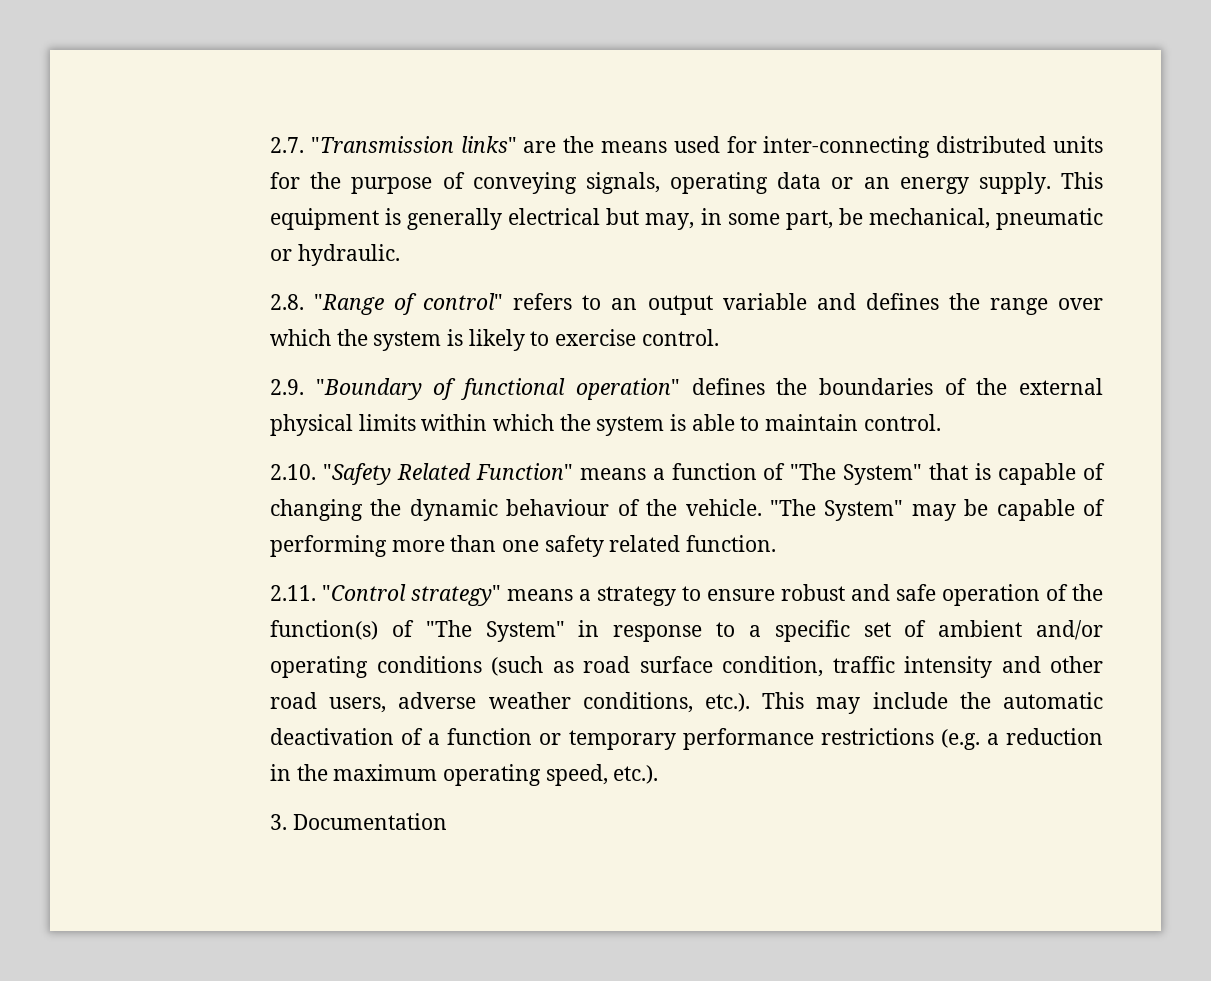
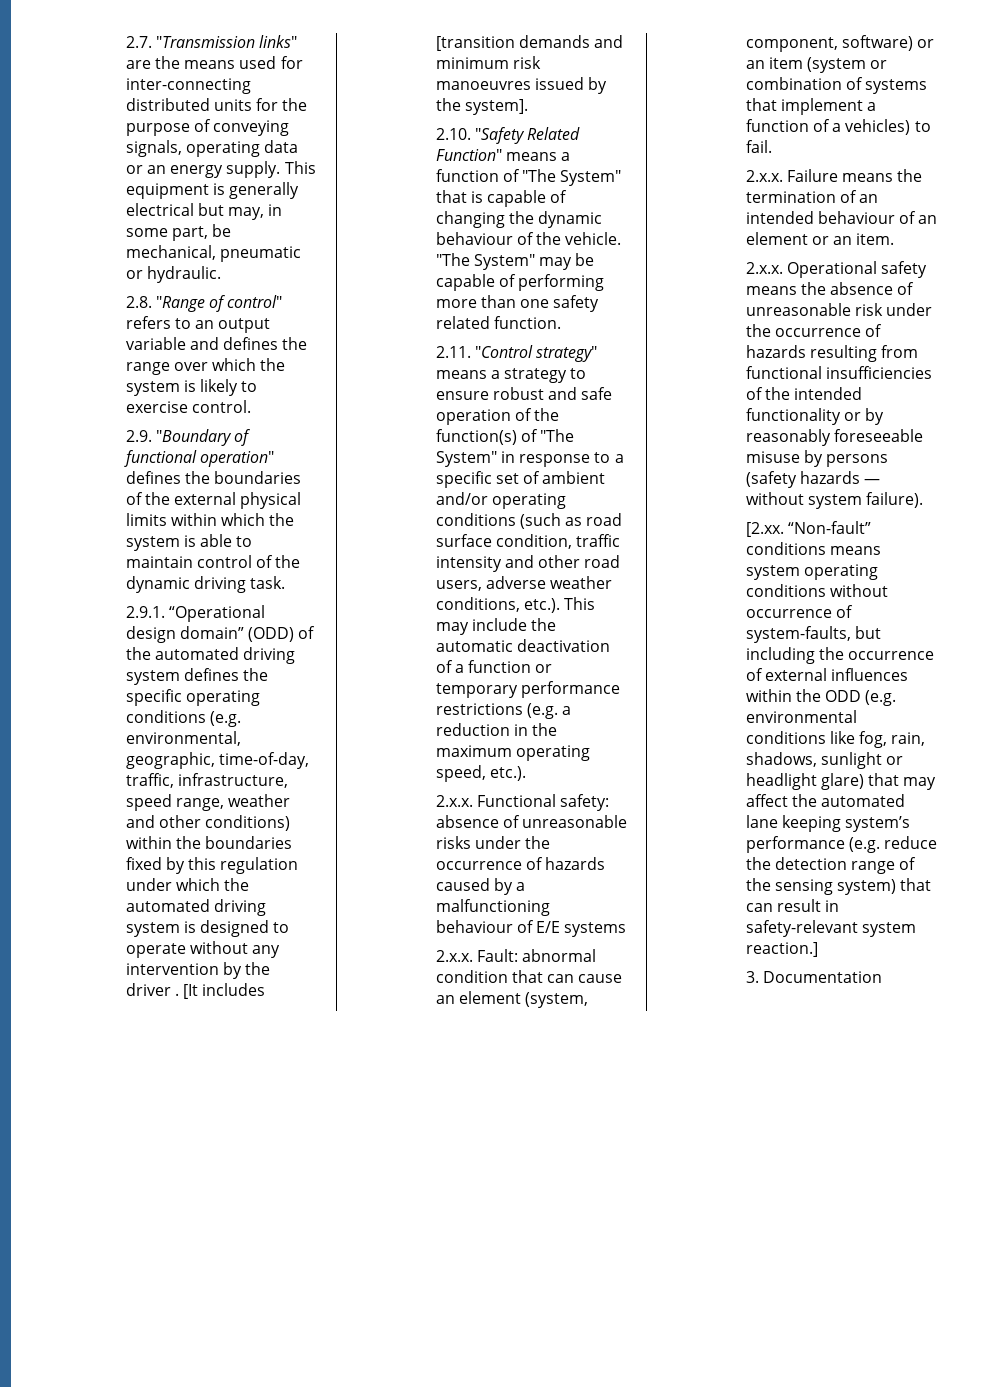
- 2.9. "Boundary of functional operation" defines the boundaries of the external physical limits within which the system is able to maintain control.
+ 2.9. "Boundary of functional operation" defines the boundaries of the external physical limits within which the system is able to maintain control of the dynamic driving task.
+ 2.9.1. “Operational design domain” (ODD) of the automated driving system defines the specific operating conditions (e.g. environmental, geographic, time-of-day, traffic, infrastructure, speed range, weather and other conditions) within the boundaries fixed by this regulation under which the automated driving system is designed to operate without any intervention by the driver . [It includes [transition demands and minimum risk manoeuvres issued by the system].
+ 2.x.x. Functional safety: absence of unreasonable risks under the occurrence of hazards caused by a malfunctioning behaviour of E/E systems
+ 2.x.x. Fault: abnormal condition that can cause an element (system, component, software) or an item (system or combination of systems that implement a function of a vehicles) to fail.
+ 2.x.x. Failure means the termination of an intended behaviour of an element or an item.
+ 2.x.x. Operational safety means the absence of unreasonable risk under the occurrence of hazards resulting from functional insufficiencies of the intended functionality or by reasonably foreseeable misuse by persons (safety hazards — without system failure).
+ [2.xx. “Non-fault” conditions means system operating conditions without occurrence of system-faults, but including the occurrence of external influences within the ODD (e.g. environmental conditions like fog, rain, shadows, sunlight or headlight glare) that may affect the automated lane keeping system’s performance (e.g. reduce the detection range of the sensing system) that can result in safety-relevant system reaction.]

